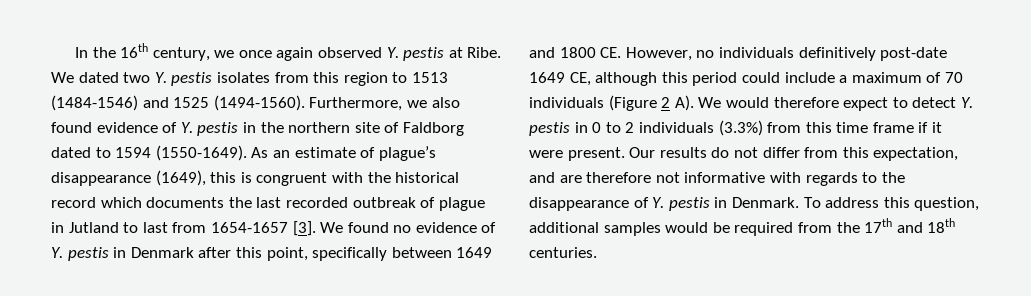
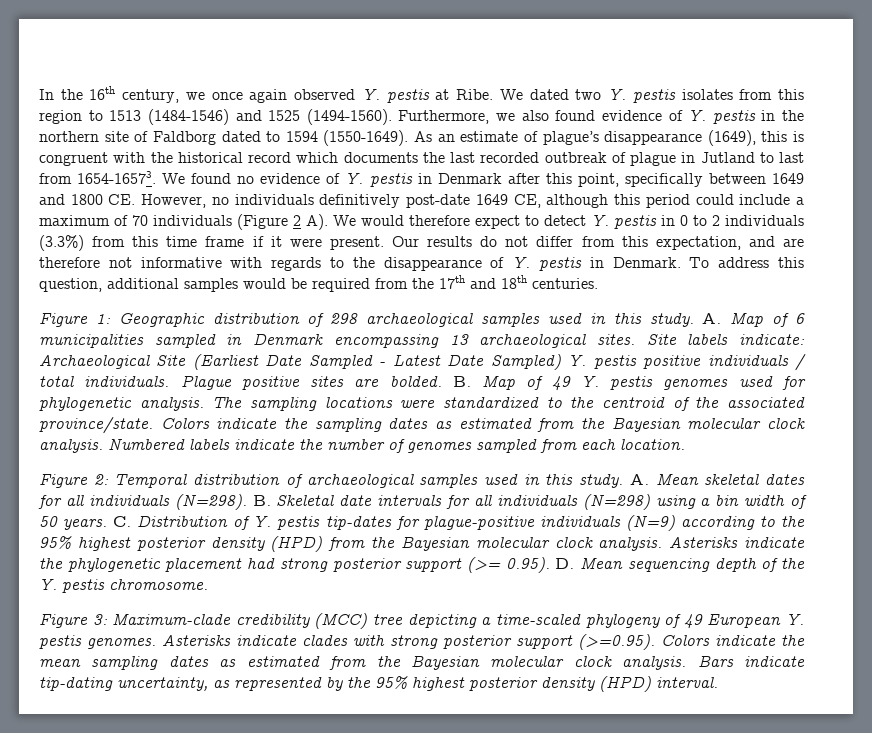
- As an estimate of plague’s disappearance (1649), this is congruent with the historical record which documents the last recorded outbreak of plague in Jutland to last from 1654-1657 [3].
+ As an estimate of plague’s disappearance (1649), this is congruent with the historical record which documents the last recorded outbreak of plague in Jutland to last from 1654-16573.
+ Figure 1: Geographic distribution of 298 archaeological samples used in this study. A. Map of 6 municipalities sampled in Denmark encompassing 13 archaeological sites. Site labels indicate: Archaeological Site (Earliest Date Sampled - Latest Date Sampled) Y. pestis positive individuals / total individuals. Plague positive sites are bolded. B. Map of 49 Y. pestis genomes used for phylogenetic analysis. The sampling locations were standardized to the centroid of the associated province/state. Colors indicate the sampling dates as estimated from the Bayesian molecular clock analysis. Numbered labels indicate the number of genomes sampled from each location.
+ Figure 2: Temporal distribution of archaeological samples used in this study. A. Mean skeletal dates for all individuals (N=298). B. Skeletal date intervals for all individuals (N=298) using a bin width of 50 years. C. Distribution of Y. pestis tip-dates for plague-positive individuals (N=9) according to the 95% highest posterior density (HPD) from the Bayesian molecular clock analysis. Asterisks indicate the phylogenetic placement had strong posterior support (>= 0.95). D. Mean sequencing depth of the Y. pestis chromosome.
+ Figure 3: Maximum-clade credibility (MCC) tree depicting a time-scaled phylogeny of 49 European Y. pestis genomes. Asterisks indicate clades with strong posterior support (>=0.95). Colors indicate the mean sampling dates as estimated from the Bayesian molecular clock analysis. Bars indicate tip-dating uncertainty, as represented by the 95% highest posterior density (HPD) interval.

